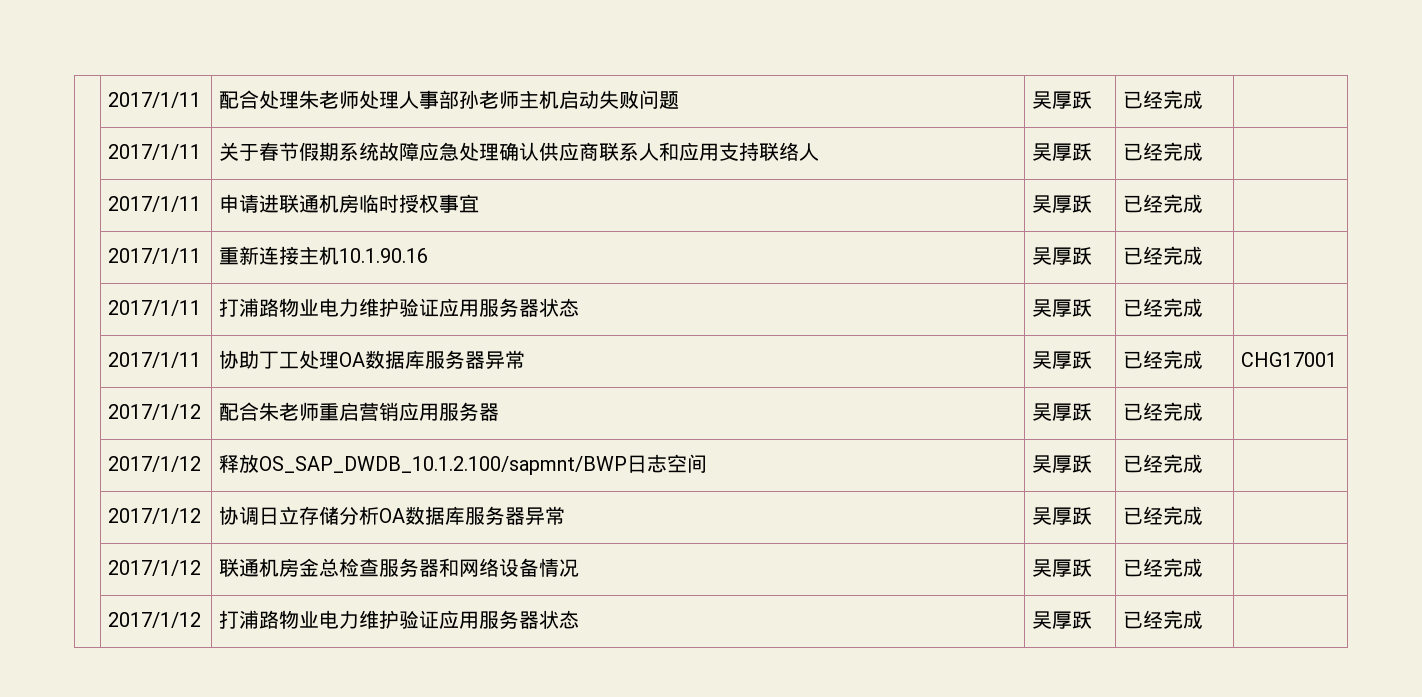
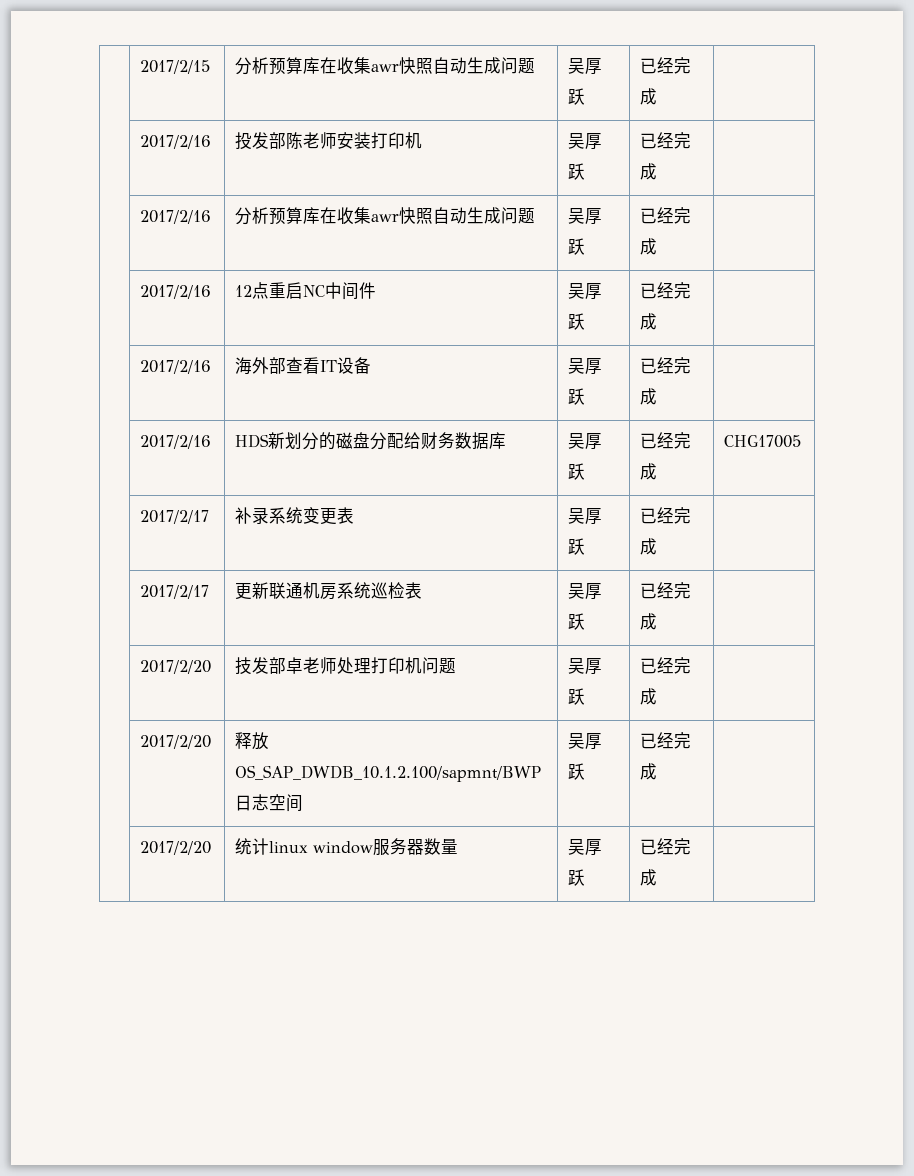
- | 2017/1/11 | 配合处理朱老师处理人事部孙老师主机启动失败问题 | 吴厚跃 | 已经完成 |
- | 2017/1/11 | 关于春节假期系统故障应急处理确认供应商联系人和应用支持联络人 | 吴厚跃 | 已经完成 |
- | 2017/1/11 | 申请进联通机房临时授权事宜 | 吴厚跃 | 已经完成 |
- | 2017/1/11 | 重新连接主机10.1.90.16 | 吴厚跃 | 已经完成 |
- | 2017/1/11 | 打浦路物业电力维护验证应用服务器状态 | 吴厚跃 | 已经完成 |
- | 2017/1/11 | 协助丁工处理OA数据库服务器异常 | 吴厚跃 | 已经完成 | CHG17001
- | 2017/1/12 | 配合朱老师重启营销应用服务器 | 吴厚跃 | 已经完成 |
- | 2017/1/12 | 释放OS_SAP_DWDB_10.1.2.100/sapmnt/BWP日志空间 | 吴厚跃 | 已经完成 |
+ | 2017/2/15 | 分析预算库在收集awr快照自动生成问题 | 吴厚跃 | 已经完成 |
+ | 2017/2/16 | 投发部陈老师安装打印机 | 吴厚跃 | 已经完成 |
+ | 2017/2/16 | 分析预算库在收集awr快照自动生成问题 | 吴厚跃 | 已经完成 |
+ | 2017/2/16 | 12点重启NC中间件 | 吴厚跃 | 已经完成 |
+ | 2017/2/16 | 海外部查看IT设备 | 吴厚跃 | 已经完成 |
+ | 2017/2/16 | HDS新划分的磁盘分配给财务数据库 | 吴厚跃 | 已经完成 | CHG17005
+ | 2017/2/17 | 补录系统变更表 | 吴厚跃 | 已经完成 |
+ | 2017/2/17 | 更新联通机房系统巡检表 | 吴厚跃 | 已经完成 |
+ | 2017/2/20 | 技发部卓老师处理打印机问题 | 吴厚跃 | 已经完成 |
+ | 2017/2/20 | 释放OS_SAP_DWDB_10.1.2.100/sapmnt/BWP日志空间 | 吴厚跃 | 已经完成 |
- | 2017/1/12 | 协调日立存储分析OA数据库服务器异常 | 吴厚跃 | 已经完成 |
- | 2017/1/12 | 联通机房金总检查服务器和网络设备情况 | 吴厚跃 | 已经完成 |
- | 2017/1/12 | 打浦路物业电力维护验证应用服务器状态 | 吴厚跃 | 已经完成 |
+ | 2017/2/20 | 统计linux window服务器数量 | 吴厚跃 | 已经完成 |

